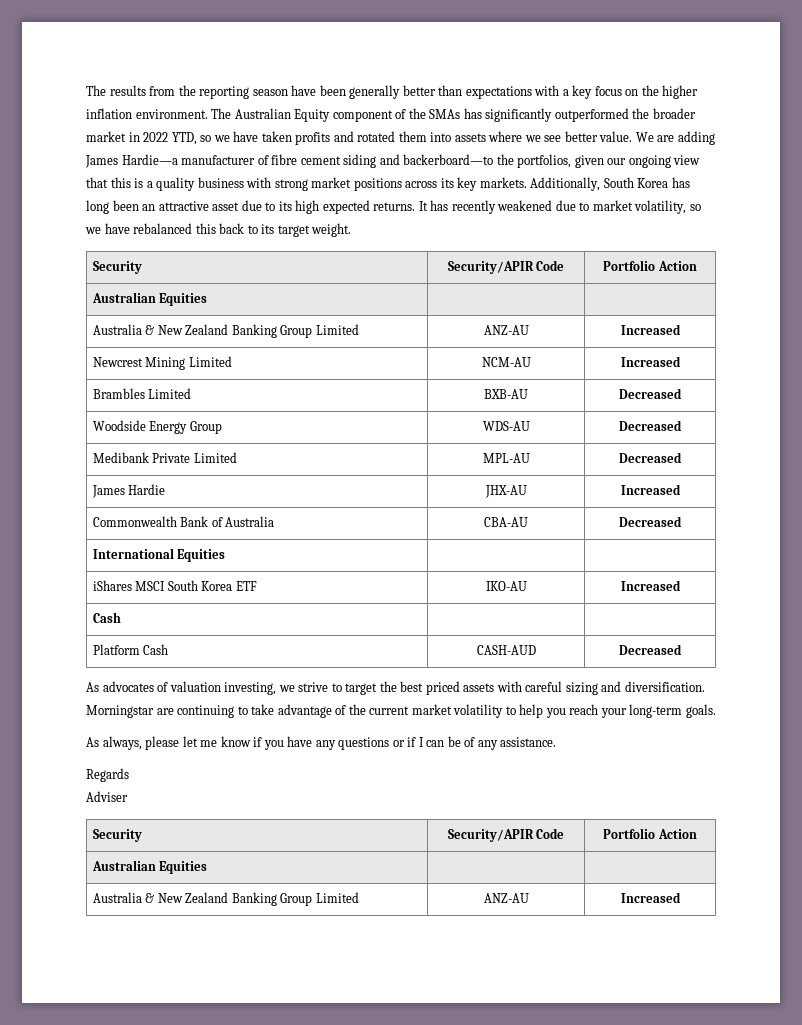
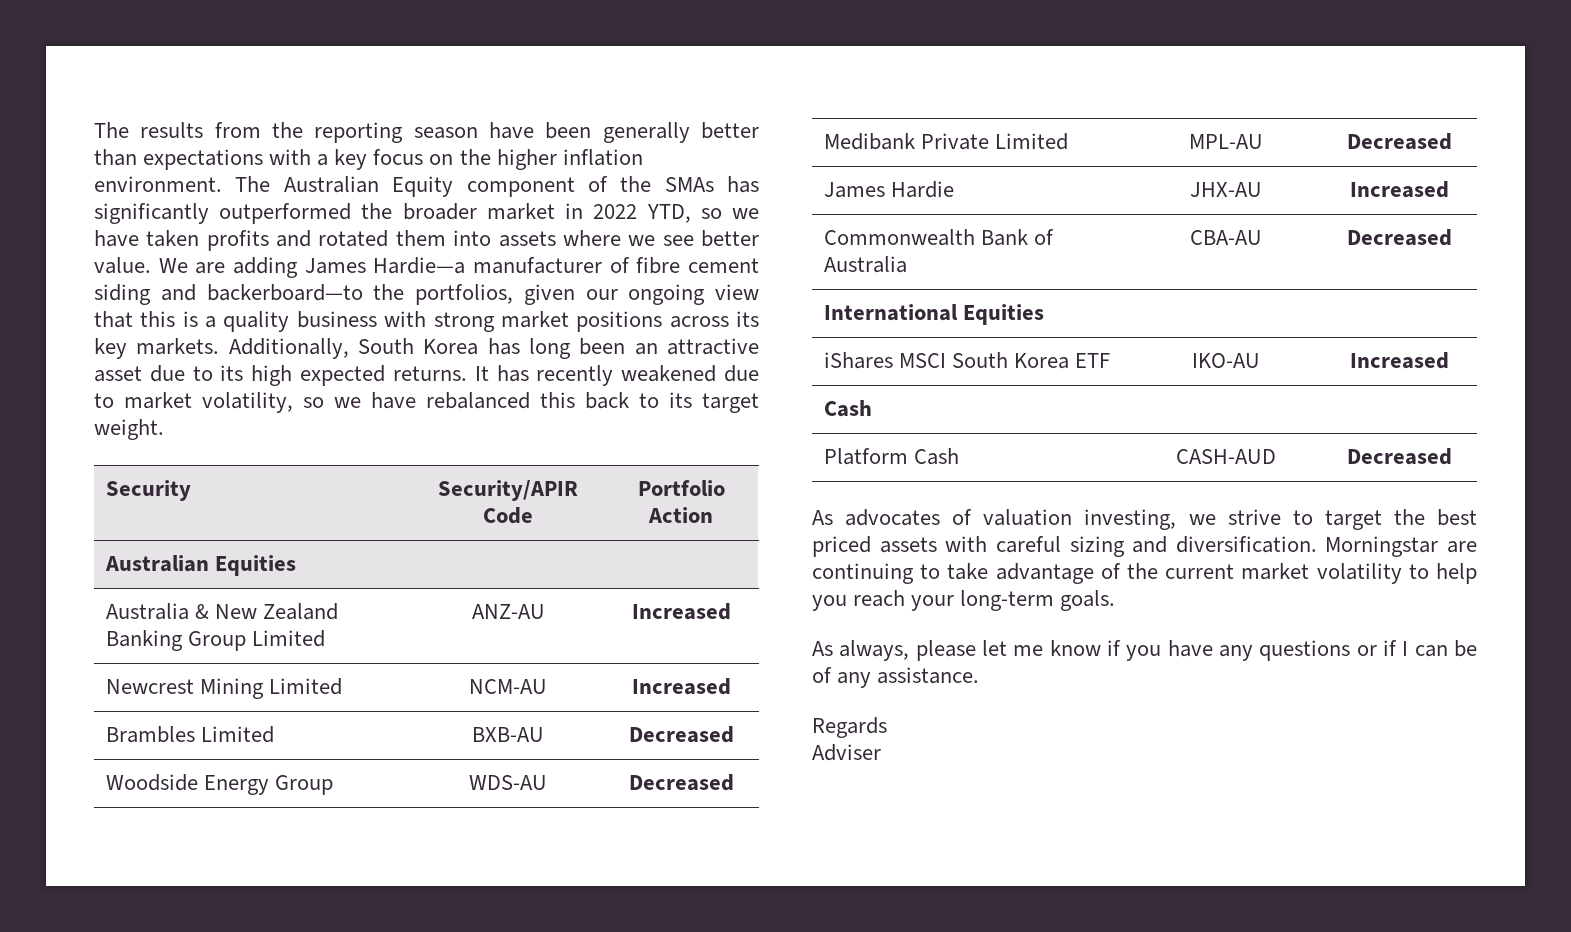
  Adviser
- Security | Security/APIR Code | Portfolio Action
- Australian Equities | |
- Australia & New Zealand Banking Group Limited | ANZ-AU | Increased

